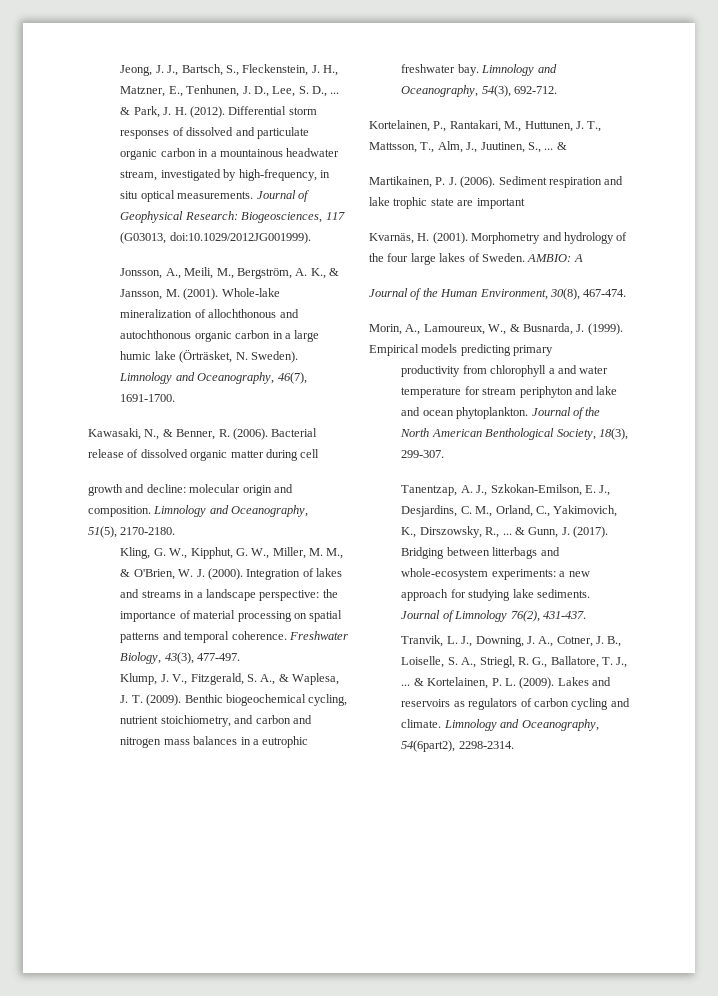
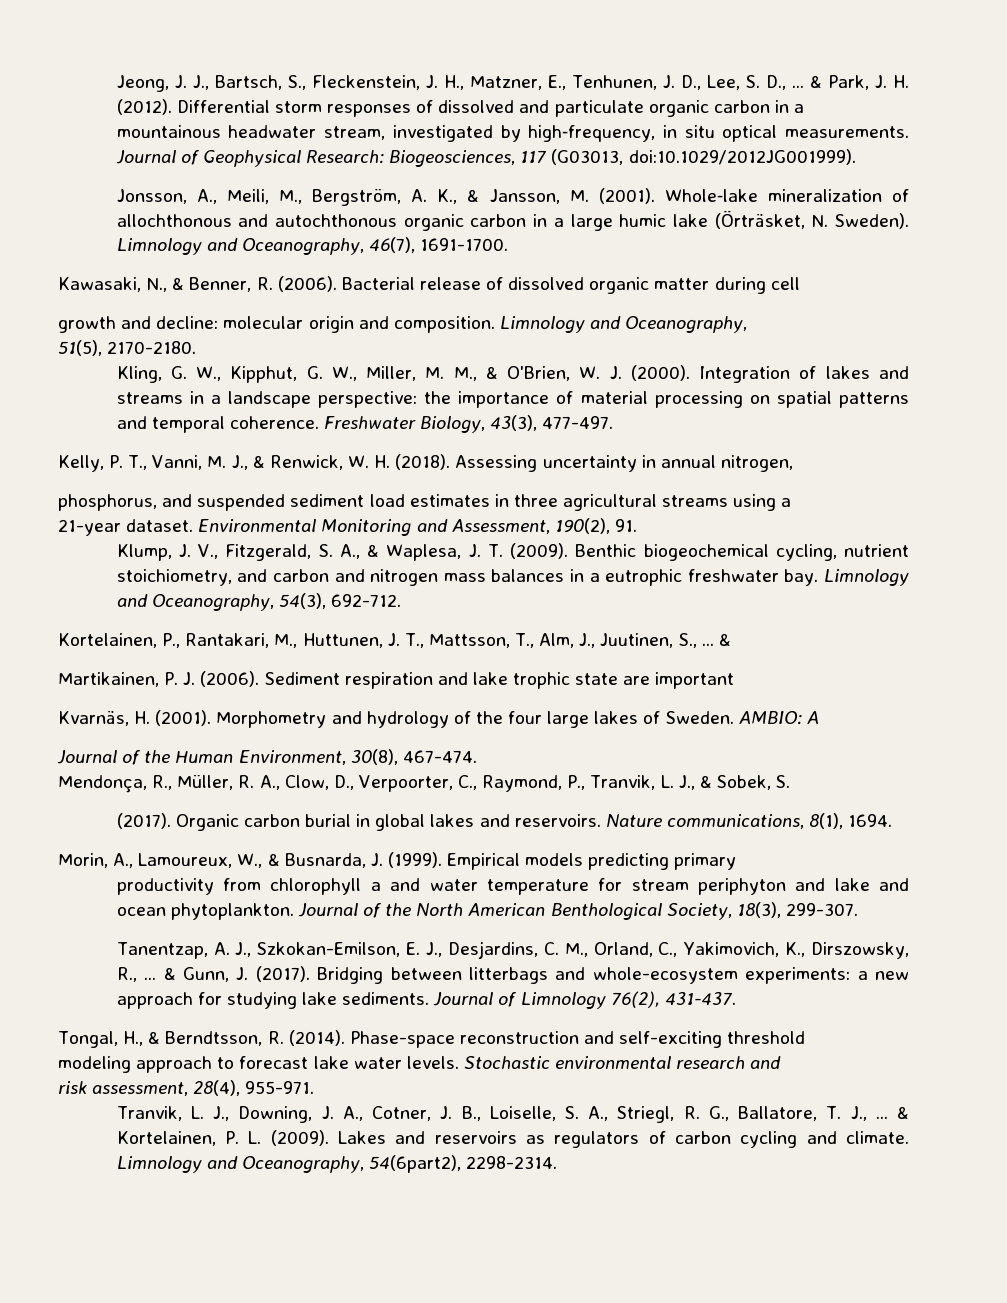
+ Kelly, P. T., Vanni, M. J., & Renwick, W. H. (2018). Assessing uncertainty in annual nitrogen,
+ phosphorus, and suspended sediment load estimates in three agricultural streams using a
+ 21-year dataset. Environmental Monitoring and Assessment, 190(2), 91.
+ Mendonça, R., Müller, R. A., Clow, D., Verpoorter, C., Raymond, P., Tranvik, L. J., & Sobek, S.
+ (2017). Organic carbon burial in global lakes and reservoirs. Nature communications, 8(1), 1694.
+ Tongal, H., & Berndtsson, R. (2014). Phase-space reconstruction and self-exciting threshold
+ modeling approach to forecast lake water levels. Stochastic environmental research and
+ risk assessment, 28(4), 955-971.

